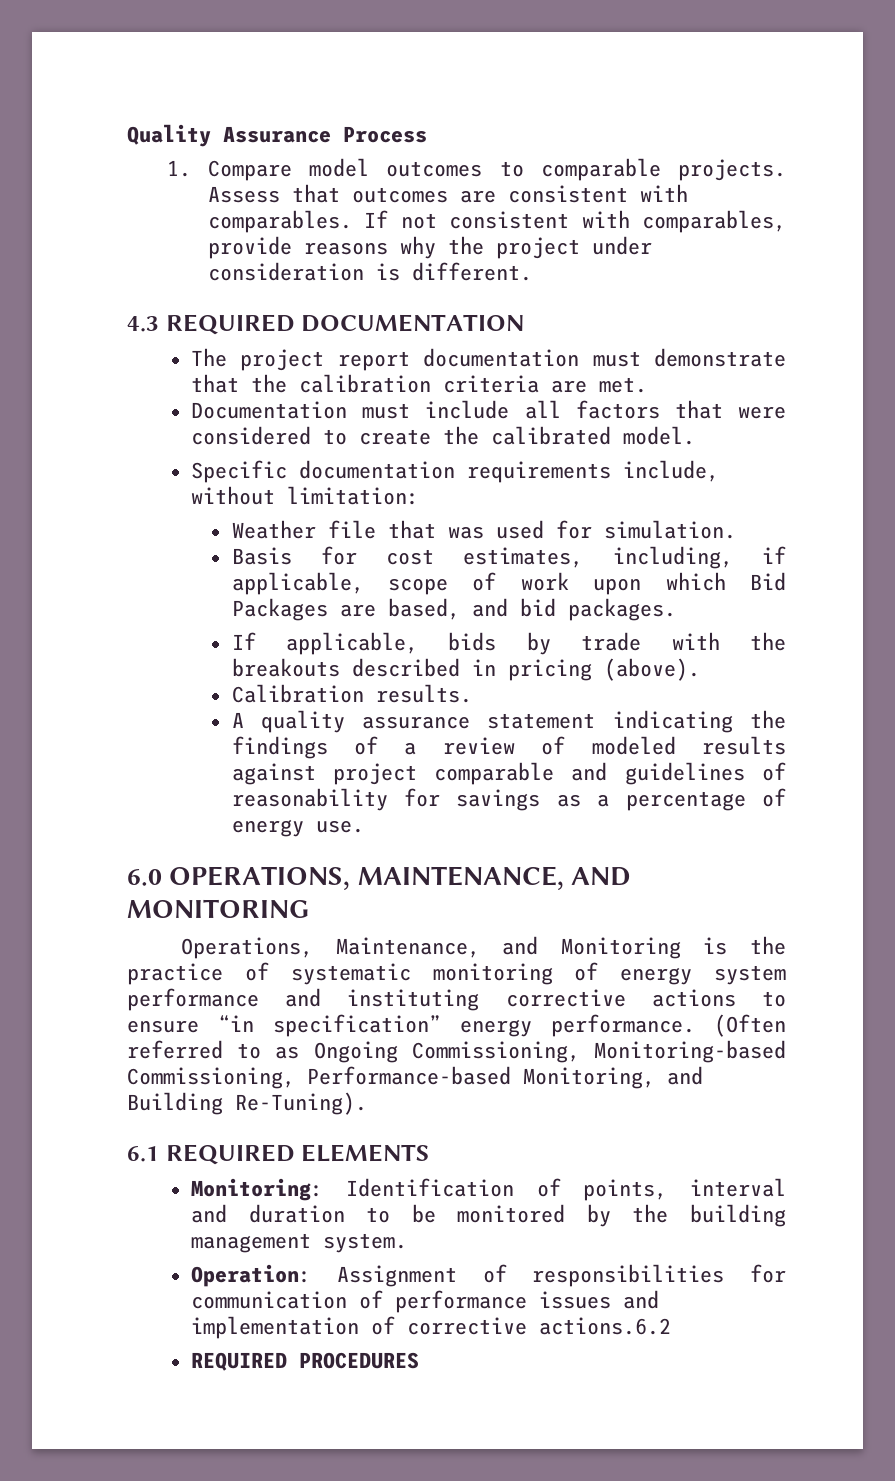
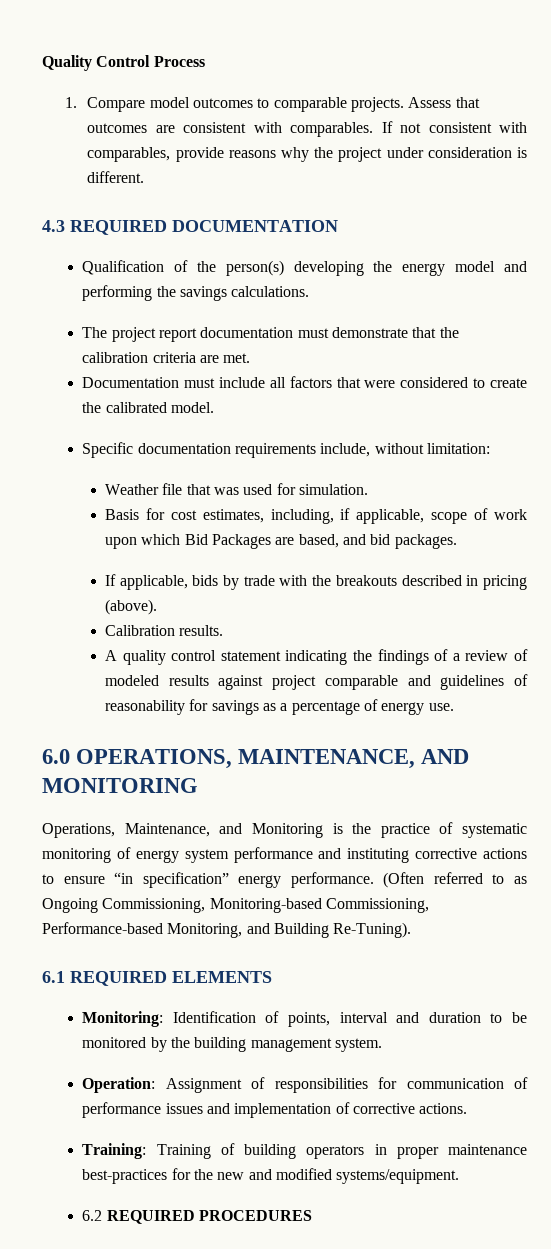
- Quality Assurance Process
+ Quality Control Process
+ Qualification of the person(s) developing the energy model and performing the savings calculations.
- A quality assurance statement indicating the findings of a review of modeled results against project comparable and guidelines of reasonability for savings as a percentage of energy use.
+ A quality control statement indicating the findings of a review of modeled results against project comparable and guidelines of reasonability for savings as a percentage of energy use.
- Operation: Assignment of responsibilities for communication of performance issues and implementation of corrective actions.6.2
- REQUIRED PROCEDURES
+ Operation: Assignment of responsibilities for communication of performance issues and implementation of corrective actions.
+ Training: Training of building operators in proper maintenance best-practices for the new and modified systems/equipment.
+ 6.2 REQUIRED PROCEDURES

